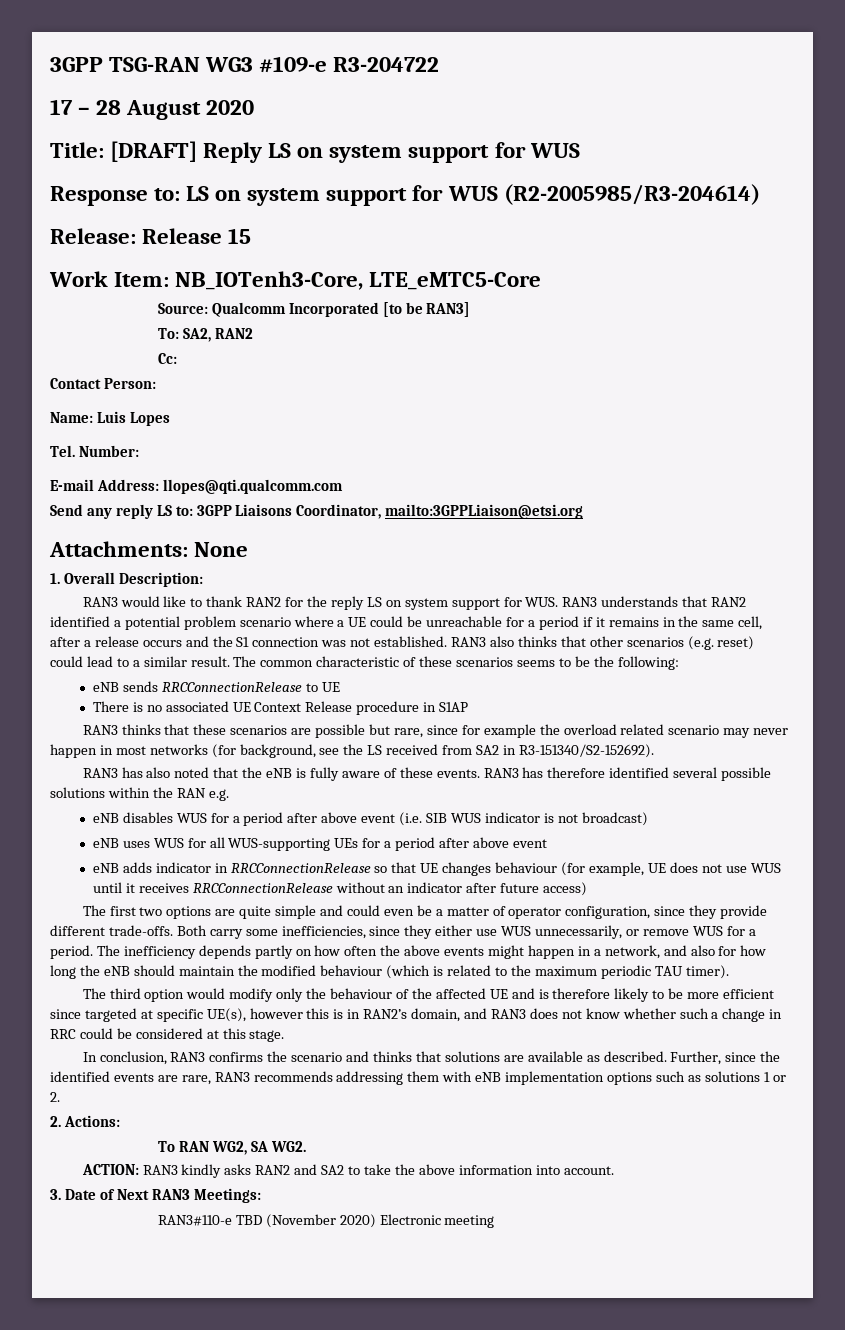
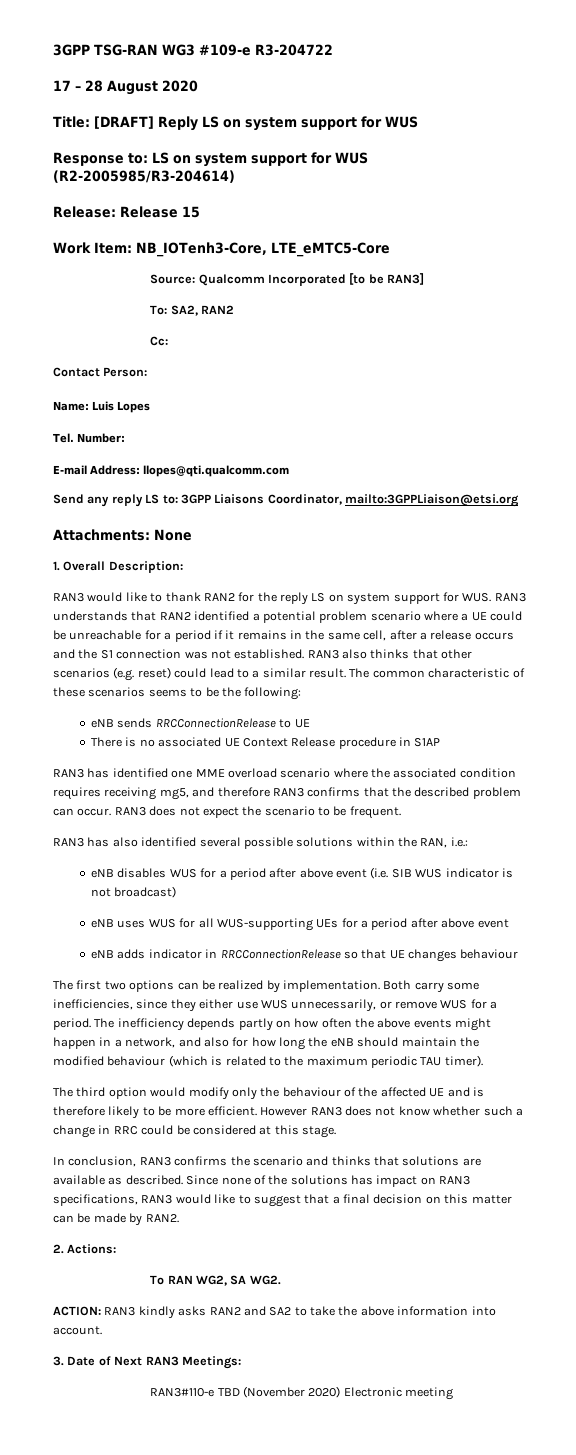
- RAN3 thinks that these scenarios are possible but rare, since for example the overload related scenario may never happen in most networks (for background, see the LS received from SA2 in R3-151340/S2-152692).
- RAN3 has also noted that the eNB is fully aware of these events. RAN3 has therefore identified several possible solutions within the RAN e.g.
+ RAN3 has identified one MME overload scenario where the associated condition requires receiving mg5, and therefore RAN3 confirms that the described problem can occur. RAN3 does not expect the scenario to be frequent.
+ RAN3 has also identified several possible solutions within the RAN, i.e.:
- eNB adds indicator in RRCConnectionRelease so that UE changes behaviour (for example, UE does not use WUS until it receives RRCConnectionRelease without an indicator after future access)
- The first two options are quite simple and could even be a matter of operator configuration, since they provide different trade-offs.
+ eNB adds indicator in RRCConnectionRelease so that UE changes behaviour
+ The first two options can be realized by implementation.
- The third option would modify only the behaviour of the affected UE and is therefore likely to be more efficient since targeted at specific UE(s), however this is in RAN2’s domain, and RAN3 does not know whether such a change in RRC could be considered at this stage.
+ The third option would modify only the behaviour of the affected UE and is therefore likely to be more efficient. However RAN3 does not know whether such a change in RRC could be considered at this stage.
- Further, since the identified events are rare, RAN3 recommends addressing them with eNB implementation options such as solutions 1 or 2.
+ Since none of the solutions has impact on RAN3 specifications, RAN3 would like to suggest that a final decision on this matter can be made by RAN2.

